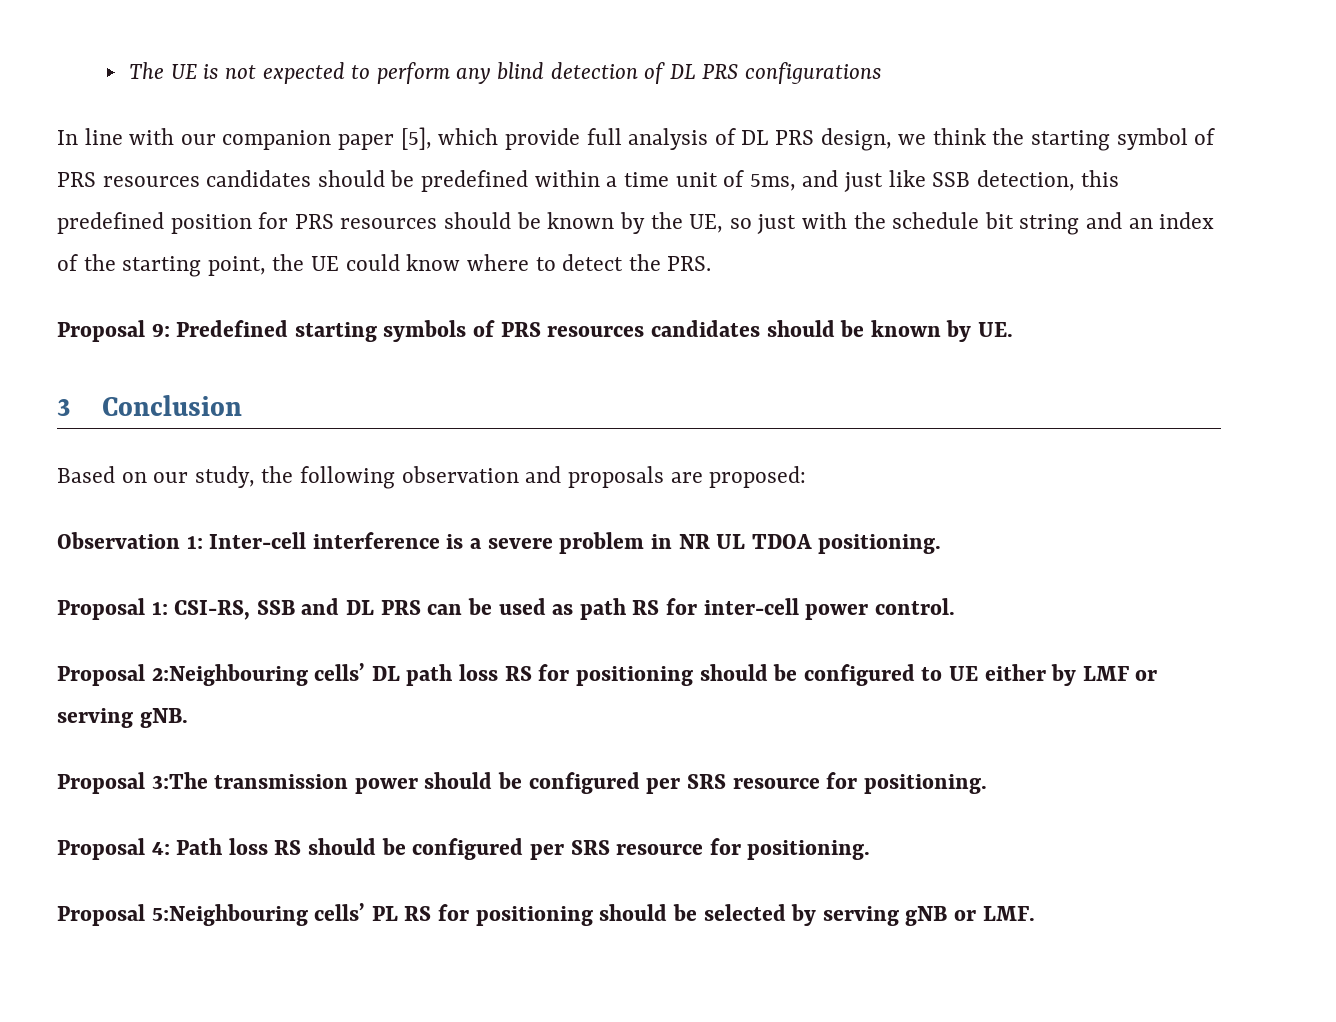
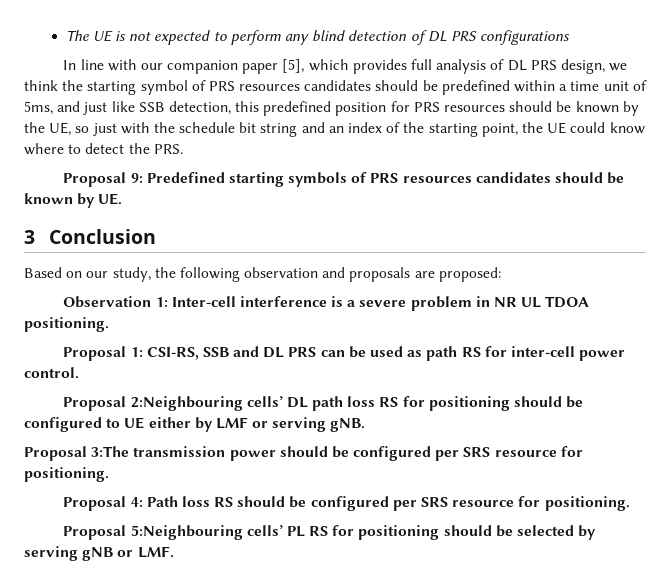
- In line with our companion paper [5], which provide full analysis of DL PRS design, we think the starting symbol of PRS resources candidates should be predefined within a time unit of 5ms, and just like SSB detection, this predefined position for PRS resources should be known by the UE, so just with the schedule bit string and an index of the starting point, the UE could know where to detect the PRS.
+ In line with our companion paper [5], which provides full analysis of DL PRS design, we think the starting symbol of PRS resources candidates should be predefined within a time unit of 5ms, and just like SSB detection, this predefined position for PRS resources should be known by the UE, so just with the schedule bit string and an index of the starting point, the UE could know where to detect the PRS.

